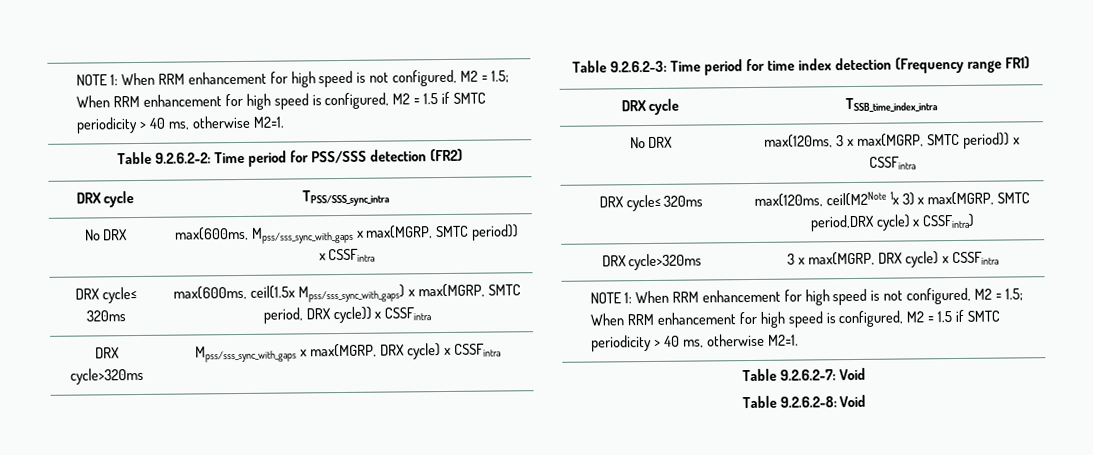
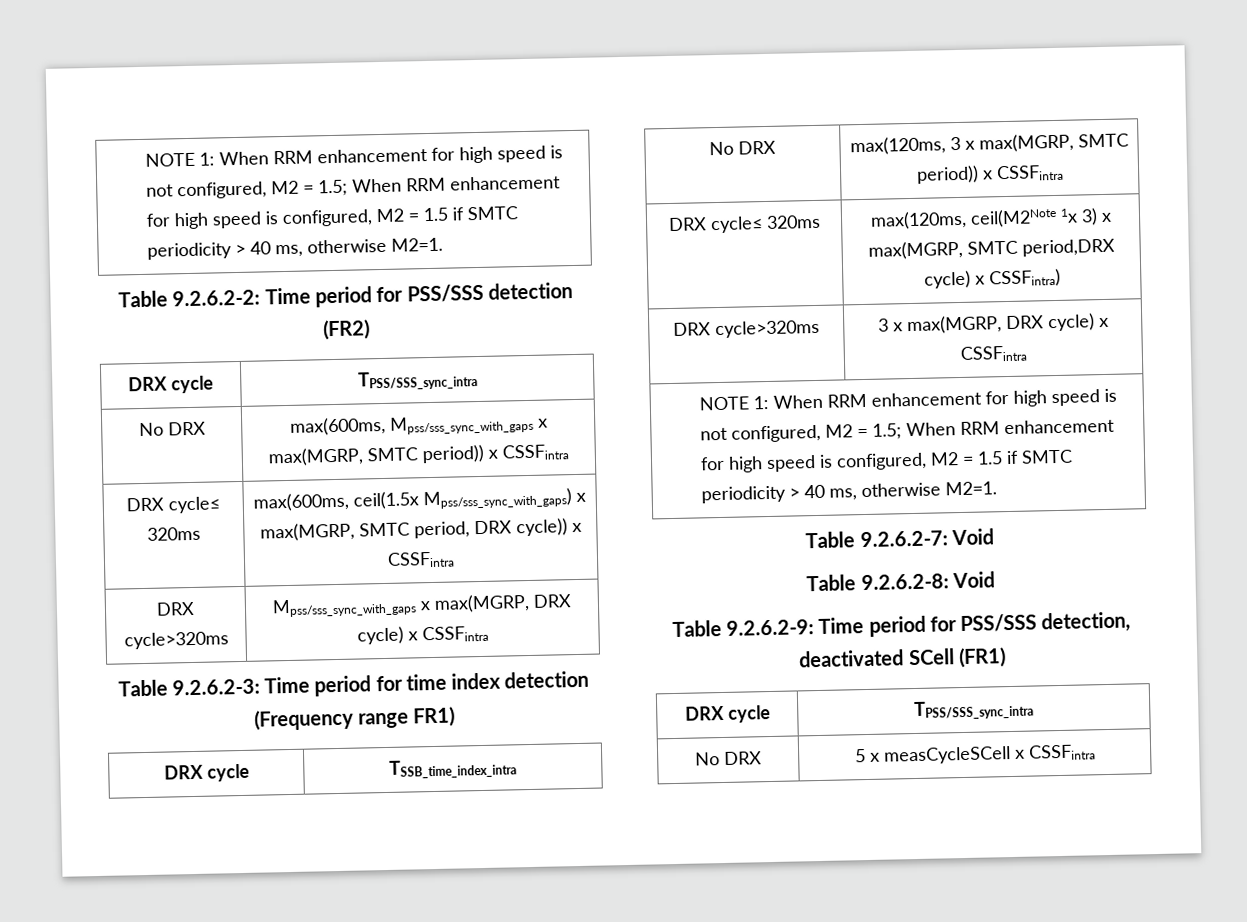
+ Table 9.2.6.2-9: Time period for PSS/SSS detection, deactivated SCell (FR1)
+ DRX cycle | TPSS/SSS_sync_intra
+ No DRX | 5 x measCycleSCell x CSSFintra

